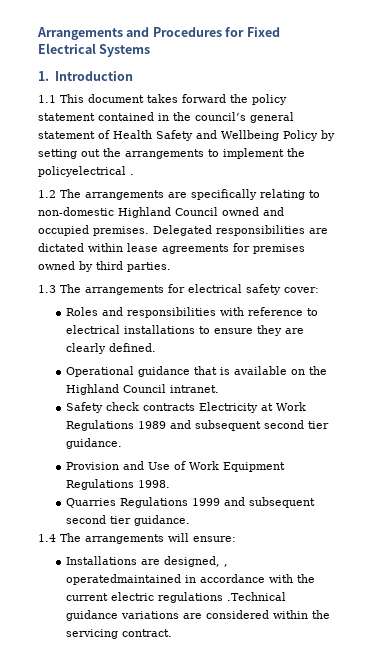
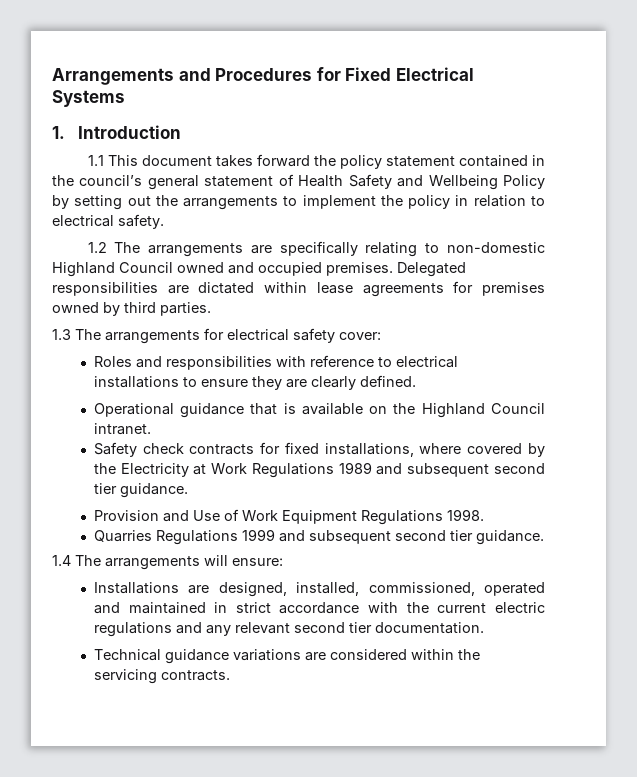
- 1.1 This document takes forward the policy statement contained in the council’s general statement of Health Safety and Wellbeing Policy by setting out the arrangements to implement the policyelectrical .
+ 1.1 This document takes forward the policy statement contained in the council’s general statement of Health Safety and Wellbeing Policy by setting out the arrangements to implement the policy in relation to electrical safety.
- Safety check contracts Electricity at Work Regulations 1989 and subsequent second tier guidance.
+ Safety check contracts for fixed installations, where covered by the Electricity at Work Regulations 1989 and subsequent second tier guidance.
- Installations are designed, , operatedmaintained in accordance with the current electric regulations .Technical guidance variations are considered within the servicing contract.
+ Installations are designed, installed, commissioned, operated and maintained in strict accordance with the current electric regulations and any relevant second tier documentation.
+ Technical guidance variations are considered within the servicing contracts.

